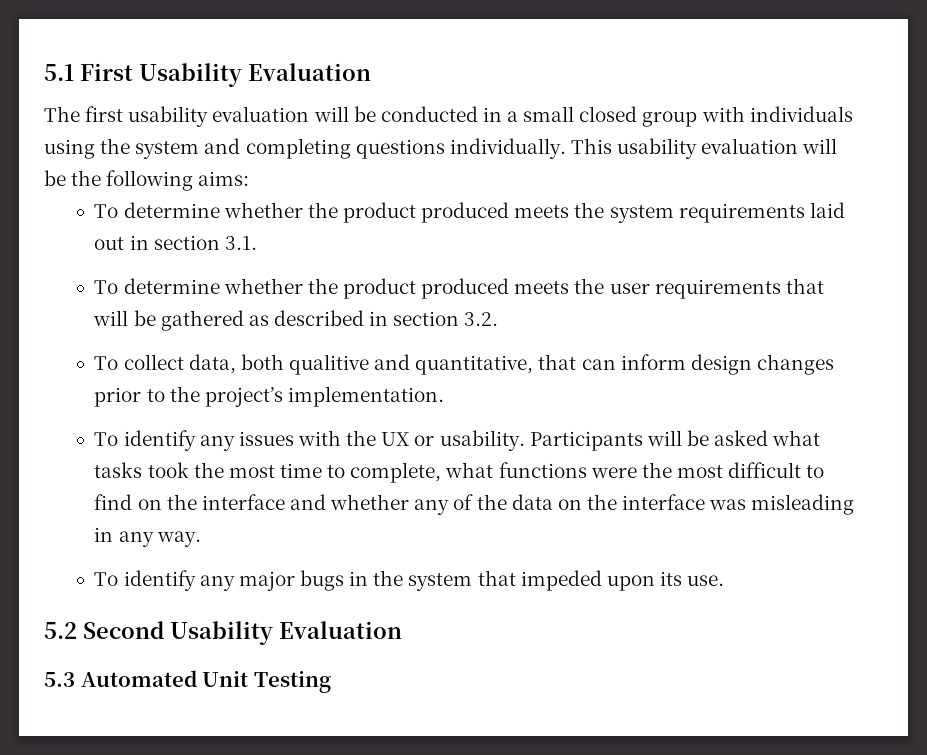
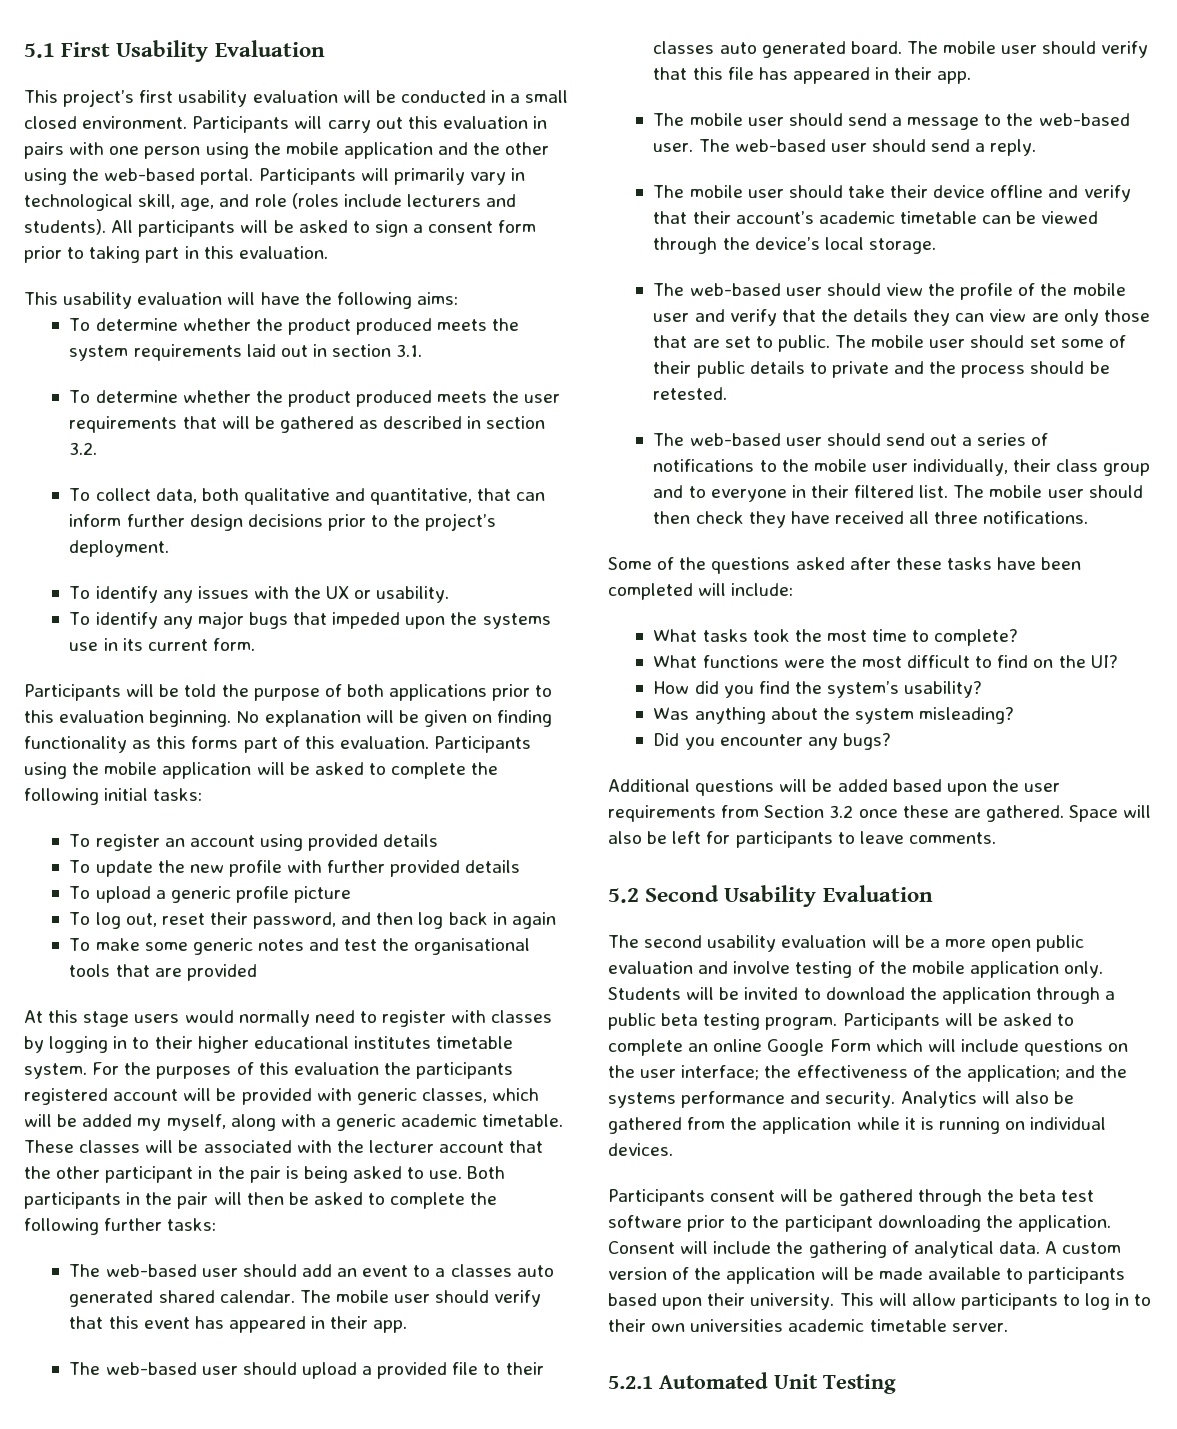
- The first usability evaluation will be conducted in a small closed group with individuals using the system and completing questions individually. This usability evaluation will be the following aims:
+ This project’s first usability evaluation will be conducted in a small closed environment. Participants will carry out this evaluation in pairs with one person using the mobile application and the other using the web-based portal. Participants will primarily vary in technological skill, age, and role (roles include lecturers and students). All participants will be asked to sign a consent form prior to taking part in this evaluation.
+ This usability evaluation will have the following aims:
- To collect data, both qualitive and quantitative, that can inform design changes prior to the project’s implementation.
+ To collect data, both qualitative and quantitative, that can inform further design decisions prior to the project’s deployment.
- To identify any issues with the UX or usability. Participants will be asked what tasks took the most time to complete, what functions were the most difficult to find on the interface and whether any of the data on the interface was misleading in any way.
- To identify any major bugs in the system that impeded upon its use.
+ To identify any issues with the UX or usability.
+ To identify any major bugs that impeded upon the systems use in its current form.
+ Participants will be told the purpose of both applications prior to this evaluation beginning. No explanation will be given on finding functionality as this forms part of this evaluation. Participants using the mobile application will be asked to complete the following initial tasks:
+ To register an account using provided details
+ To update the new profile with further provided details
+ To upload a generic profile picture
+ To log out, reset their password, and then log back in again
+ To make some generic notes and test the organisational tools that are provided
+ At this stage users would normally need to register with classes by logging in to their higher educational institutes timetable system. For the purposes of this evaluation the participants registered account will be provided with generic classes, which will be added my myself, along with a generic academic timetable. These classes will be associated with the lecturer account that the other participant in the pair is being asked to use. Both participants in the pair will then be asked to complete the following further tasks:
+ The web-based user should add an event to a classes auto generated shared calendar. The mobile user should verify that this event has appeared in their app.
+ The web-based user should upload a provided file to their classes auto generated board. The mobile user should verify that this file has appeared in their app.
+ The mobile user should send a message to the web-based user. The web-based user should send a reply.
+ The mobile user should take their device offline and verify that their account’s academic timetable can be viewed through the device’s local storage.
+ The web-based user should view the profile of the mobile user and verify that the details they can view are only those that are set to public. The mobile user should set some of their public details to private and the process should be retested.
+ The web-based user should send out a series of notifications to the mobile user individually, their class group and to everyone in their filtered list. The mobile user should then check they have received all three notifications.
+ Some of the questions asked after these tasks have been completed will include:
+ What tasks took the most time to complete?
+ What functions were the most difficult to find on the UI?
+ How did you find the system’s usability?
+ Was anything about the system misleading?
+ Did you encounter any bugs?
+ Additional questions will be added based upon the user requirements from Section 3.2 once these are gathered. Space will also be left for participants to leave comments.
  5.2 Second Usability Evaluation
- 5.3 Automated Unit Testing
+ The second usability evaluation will be a more open public evaluation and involve testing of the mobile application only. Students will be invited to download the application through a public beta testing program. Participants will be asked to complete an online Google Form which will include questions on the user interface; the effectiveness of the application; and the systems performance and security. Analytics will also be gathered from the application while it is running on individual devices.
+ Participants consent will be gathered through the beta test software prior to the participant downloading the application. Consent will include the gathering of analytical data. A custom version of the application will be made available to participants based upon their university. This will allow participants to log in to their own universities academic timetable server.
+ 5.2.1 Automated Unit Testing

